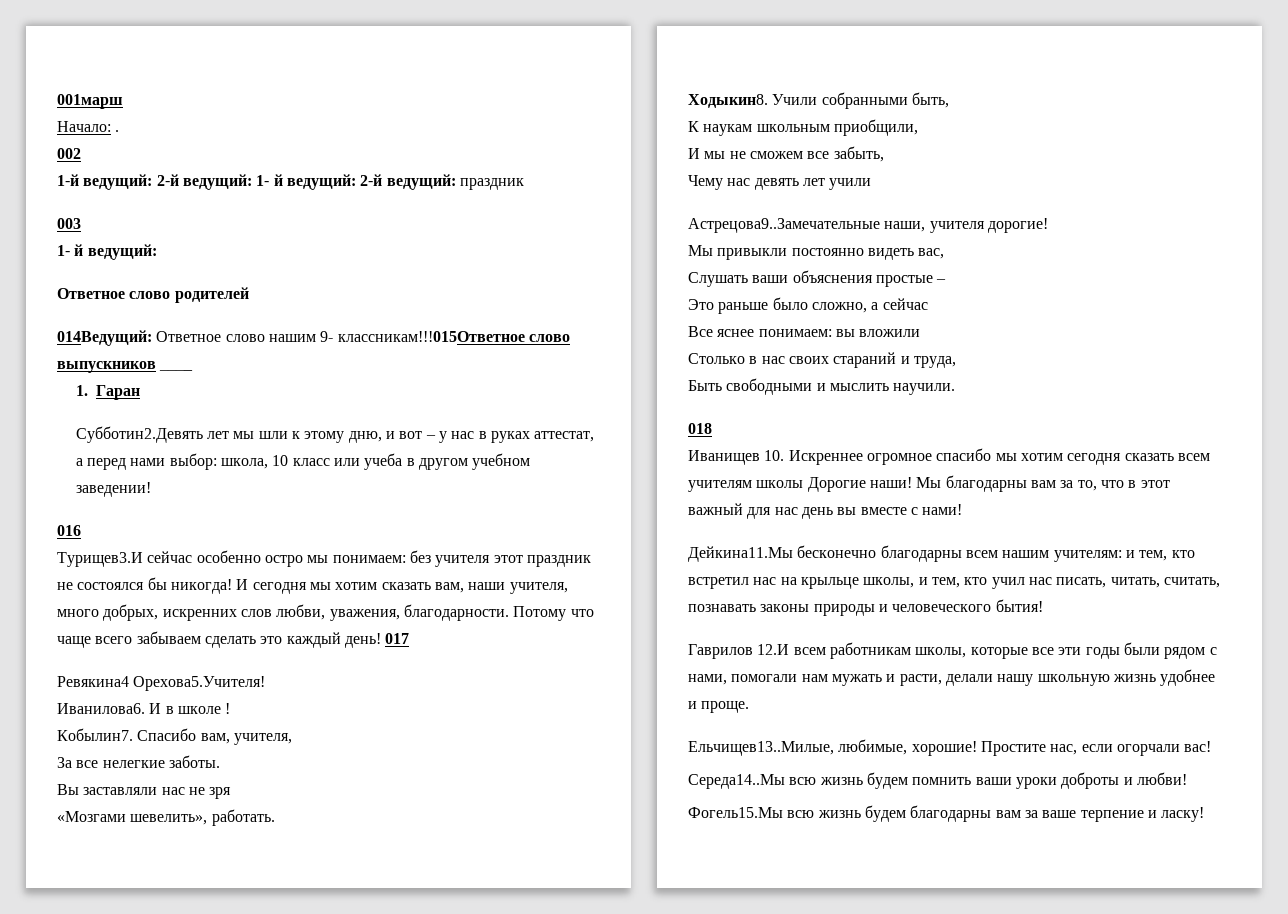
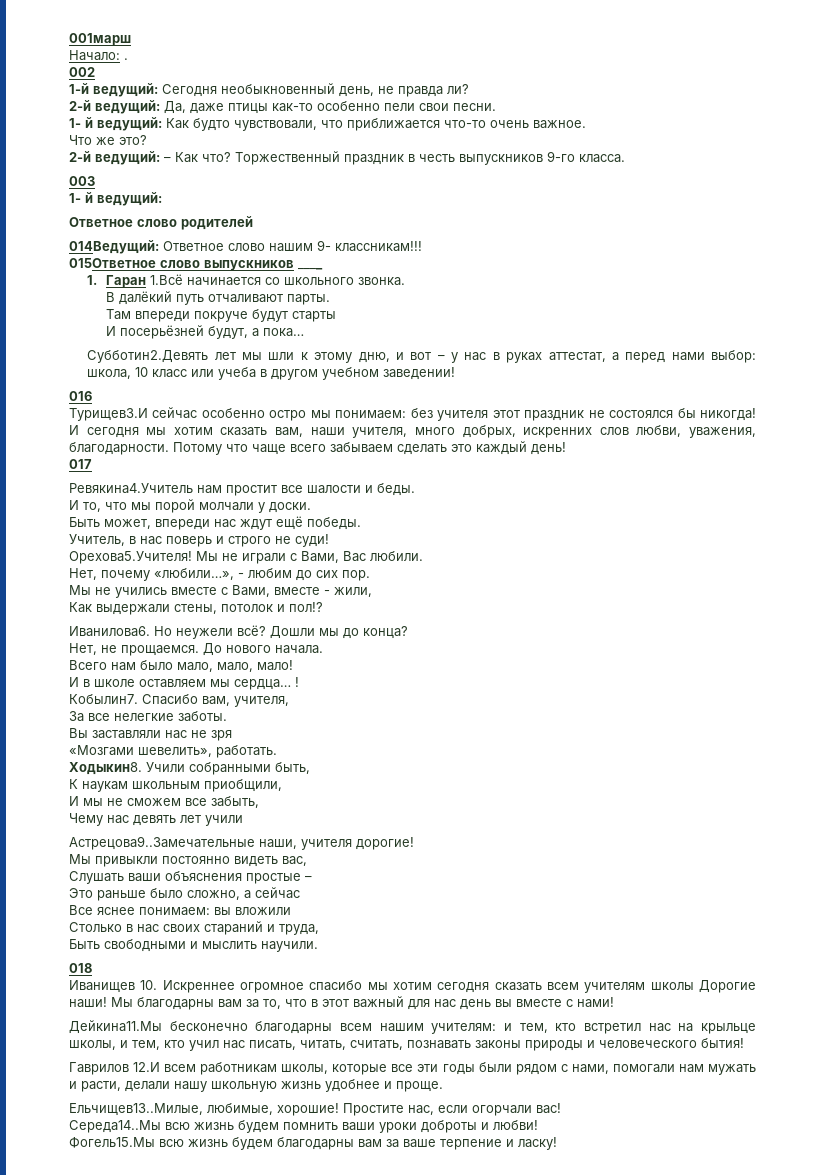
- 1-й ведущий: 2-й ведущий: 1- й ведущий: 2-й ведущий: праздник
+ 1-й ведущий: Сегодня необыкновенный день, не правда ли?
+ 2-й ведущий: Да, даже птицы как-то особенно пели свои песни.
+ 1- й ведущий: Как будто чувствовали, что приближается что-то очень важное.
+ Что же это?
+ 2-й ведущий: – Как что? Торжественный праздник в честь выпускников 9-го класса.
- 014Ведущий: Ответное слово нашим 9- классникам!!!015Ответное слово выпускников ____
+ 014Ведущий: Ответное слово нашим 9- классникам!!!
+ 015Ответное слово выпускников ____
- 1. Гаран
+ 1. Гаран 1.Всё начинается со школьного звонка.
+ В далёкий путь отчаливают парты.
+ Там впереди покруче будут старты
+ И посерьёзней будут, а пока…
- Потому что чаще всего забываем сделать это каждый день! 017
+ Потому что чаще всего забываем сделать это каждый день!
+ 017
- Ревякина4 Орехова5.Учителя!
- Иванилова6. И в школе !
+ Ревякина4.Учитель нам простит все шалости и беды.
+ И то, что мы порой молчали у доски.
+ Быть может, впереди нас ждут ещё победы.
+ Учитель, в нас поверь и строго не суди!
+ Орехова5.Учителя! Мы не играли с Вами, Вас любили.
+ Нет, почему «любили…», - любим до сих пор.
+ Мы не учились вместе с Вами, вместе - жили,
+ Как выдержали стены, потолок и пол!?
+ Иванилова6. Но неужели всё? Дошли мы до конца?
+ Нет, не прощаемся. До нового начала.
+ Всего нам было мало, мало, мало!
+ И в школе оставляем мы сердца… !

